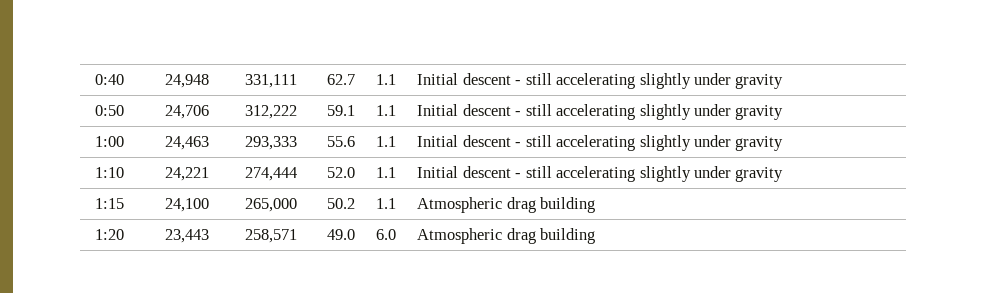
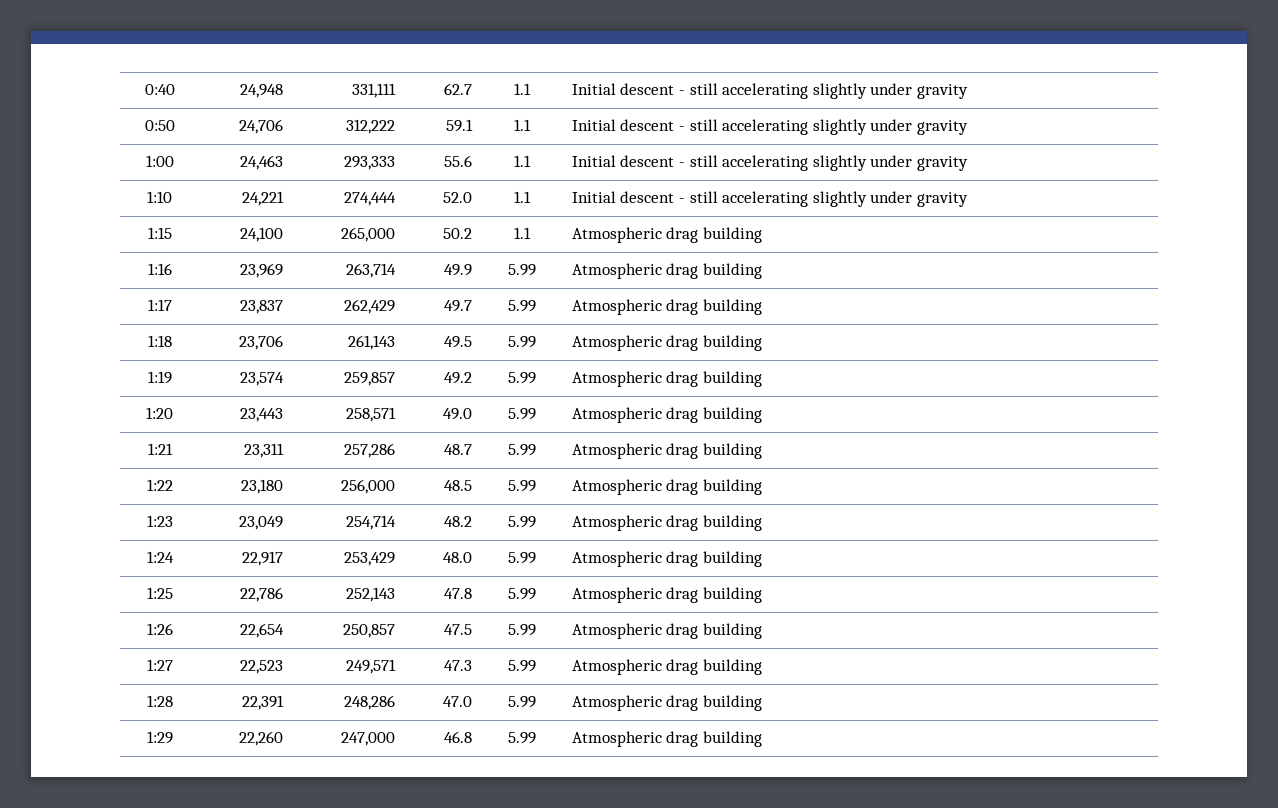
+ 1:16 | 23,969 | 263,714 | 49.9 | 5.99 | Atmospheric drag building
+ 1:17 | 23,837 | 262,429 | 49.7 | 5.99 | Atmospheric drag building
+ 1:18 | 23,706 | 261,143 | 49.5 | 5.99 | Atmospheric drag building
+ 1:19 | 23,574 | 259,857 | 49.2 | 5.99 | Atmospheric drag building
- 1:20 | 23,443 | 258,571 | 49.0 | 6.0 | Atmospheric drag building
+ 1:20 | 23,443 | 258,571 | 49.0 | 5.99 | Atmospheric drag building
+ 1:21 | 23,311 | 257,286 | 48.7 | 5.99 | Atmospheric drag building
+ 1:22 | 23,180 | 256,000 | 48.5 | 5.99 | Atmospheric drag building
+ 1:23 | 23,049 | 254,714 | 48.2 | 5.99 | Atmospheric drag building
+ 1:24 | 22,917 | 253,429 | 48.0 | 5.99 | Atmospheric drag building
+ 1:25 | 22,786 | 252,143 | 47.8 | 5.99 | Atmospheric drag building
+ 1:26 | 22,654 | 250,857 | 47.5 | 5.99 | Atmospheric drag building
+ 1:27 | 22,523 | 249,571 | 47.3 | 5.99 | Atmospheric drag building
+ 1:28 | 22,391 | 248,286 | 47.0 | 5.99 | Atmospheric drag building
+ 1:29 | 22,260 | 247,000 | 46.8 | 5.99 | Atmospheric drag building

